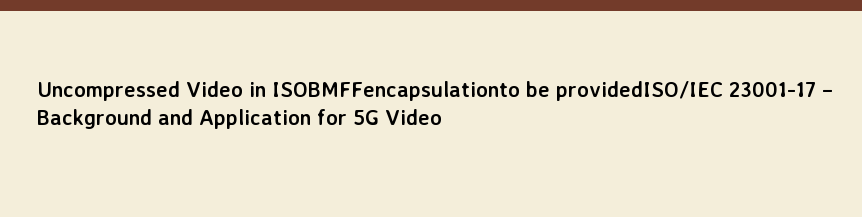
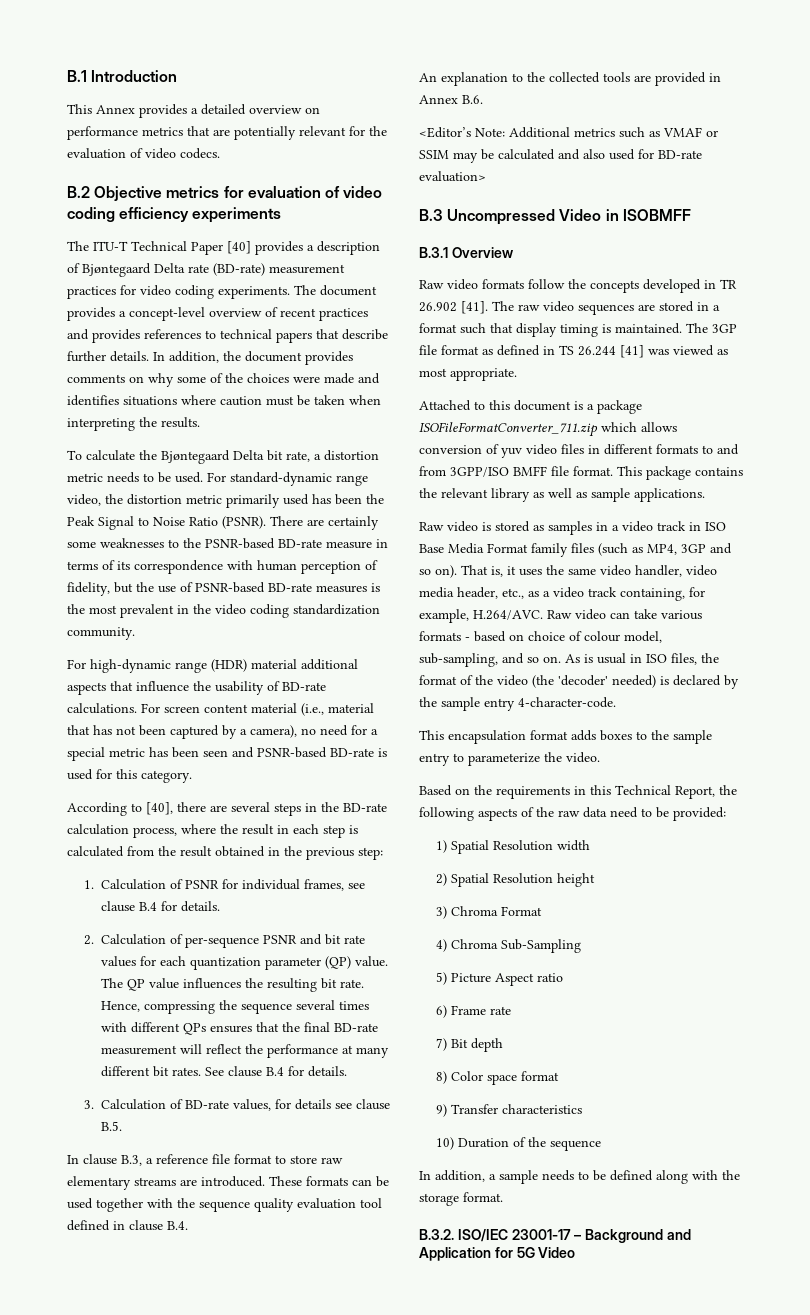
- Uncompressed Video in ISOBMFFencapsulationto be providedISO/IEC 23001-17 – Background and Application for 5G Video
+ B.1 Introduction
+ This Annex provides a detailed overview on performance metrics that are potentially relevant for the evaluation of video codecs.
+ B.2 Objective metrics for evaluation of video coding efficiency experiments
+ The ITU-T Technical Paper [40] provides a description of Bjøntegaard Delta rate (BD-rate) measurement practices for video coding experiments. The document provides a concept-level overview of recent practices and provides references to technical papers that describe further details. In addition, the document provides comments on why some of the choices were made and identifies situations where caution must be taken when interpreting the results.
+ To calculate the Bjøntegaard Delta bit rate, a distortion metric needs to be used. For standard-dynamic range video, the distortion metric primarily used has been the Peak Signal to Noise Ratio (PSNR). There are certainly some weaknesses to the PSNR-based BD-rate measure in terms of its correspondence with human perception of fidelity, but the use of PSNR-based BD-rate measures is the most prevalent in the video coding standardization community.
+ For high-dynamic range (HDR) material additional aspects that influence the usability of BD-rate calculations. For screen content material (i.e., material that has not been captured by a camera), no need for a special metric has been seen and PSNR-based BD-rate is used for this category.
+ According to [40], there are several steps in the BD-rate calculation process, where the result in each step is calculated from the result obtained in the previous step:
+ 1. Calculation of PSNR for individual frames, see clause B.4 for details.
+ 2. Calculation of per-sequence PSNR and bit rate values for each quantization parameter (QP) value. The QP value influences the resulting bit rate. Hence, compressing the sequence several times with different QPs ensures that the final BD-rate measurement will reflect the performance at many different bit rates. See clause B.4 for details.
+ 3. Calculation of BD-rate values, for details see clause B.5.
+ In clause B.3, a reference file format to store raw elementary streams are introduced. These formats can be used together with the sequence quality evaluation tool defined in clause B.4.
+ An explanation to the collected tools are provided in Annex B.6.
+ <Editor’s Note: Additional metrics such as VMAF or SSIM may be calculated and also used for BD-rate evaluation>
+ B.3 Uncompressed Video in ISOBMFF
+ B.3.1 Overview
+ Raw video formats follow the concepts developed in TR 26.902 [41]. The raw video sequences are stored in a format such that display timing is maintained. The 3GP file format as defined in TS 26.244 [41] was viewed as most appropriate.
+ Attached to this document is a package ISOFileFormatConverter_711.zip which allows conversion of yuv video files in different formats to and from 3GPP/ISO BMFF file format. This package contains the relevant library as well as sample applications.
+ Raw video is stored as samples in a video track in ISO Base Media Format family files (such as MP4, 3GP and so on). That is, it uses the same video handler, video media header, etc., as a video track containing, for example, H.264/AVC. Raw video can take various formats - based on choice of colour model, sub-sampling, and so on. As is usual in ISO files, the format of the video (the 'decoder' needed) is declared by the sample entry 4-character-code.
+ This encapsulation format adds boxes to the sample entry to parameterize the video.
+ Based on the requirements in this Technical Report, the following aspects of the raw data need to be provided:
+ 1) Spatial Resolution width
+ 2) Spatial Resolution height
+ 3) Chroma Format
+ 4) Chroma Sub-Sampling
+ 5) Picture Aspect ratio
+ 6) Frame rate
+ 7) Bit depth
+ 8) Color space format
+ 9) Transfer characteristics
+ 10) Duration of the sequence
+ In addition, a sample needs to be defined along with the storage format.
+ B.3.2. ISO/IEC 23001-17 – Background and Application for 5G Video

